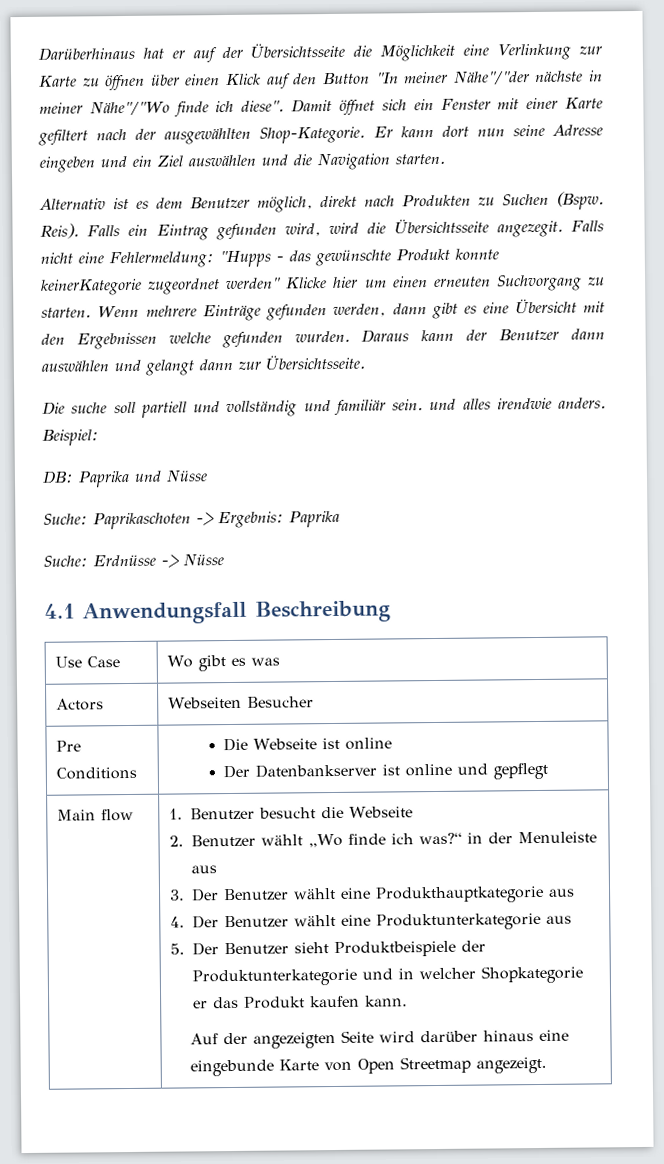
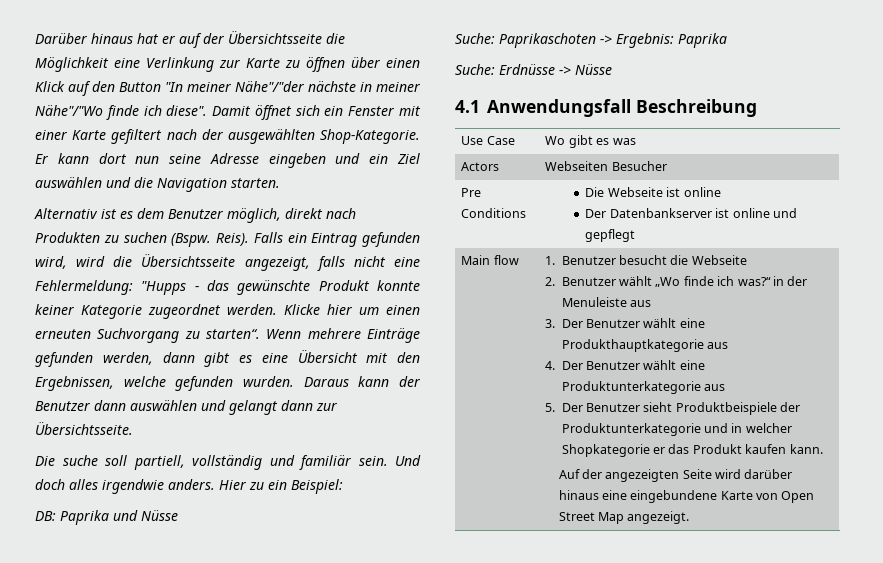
- Darüberhinaus hat er auf der Übersichtsseite die Möglichkeit eine Verlinkung zur Karte zu öffnen über einen Klick auf den Button "In meiner Nähe"/"der nächste in meiner Nähe"/"Wo finde ich diese".
+ Darüber hinaus hat er auf der Übersichtsseite die Möglichkeit eine Verlinkung zur Karte zu öffnen über einen Klick auf den Button "In meiner Nähe"/"der nächste in meiner Nähe"/"Wo finde ich diese".
- Alternativ ist es dem Benutzer möglich, direkt nach Produkten zu Suchen (Bspw.
+ Alternativ ist es dem Benutzer möglich, direkt nach Produkten zu suchen (Bspw.
- Falls ein Eintrag gefunden wird, wird die Übersichtsseite angezegit. Falls nicht eine Fehlermeldung: "Hupps - das gewünschte Produkt konnte keinerKategorie zugeordnet werden" Klicke hier um einen erneuten Suchvorgang zu starten.
+ Falls ein Eintrag gefunden wird, wird die Übersichtsseite angezeigt, falls nicht eine Fehlermeldung: "Hupps - das gewünschte Produkt konnte keiner Kategorie zugeordnet werden. Klicke hier um einen erneuten Suchvorgang zu starten“.
- Wenn mehrere Einträge gefunden werden, dann gibt es eine Übersicht mit den Ergebnissen welche gefunden wurden.
+ Wenn mehrere Einträge gefunden werden, dann gibt es eine Übersicht mit den Ergebnissen, welche gefunden wurden.
- Die suche soll partiell und vollständig und familiär sein. und alles irendwie anders. Beispiel:
+ Die suche soll partiell, vollständig und familiär sein. Und doch alles irgendwie anders. Hier zu ein Beispiel:
- Auf der angezeigten Seite wird darüber hinaus eine eingebunde Karte von Open Streetmap angezeigt.
+ Auf der angezeigten Seite wird darüber hinaus eine eingebundene Karte von Open Street Map angezeigt.

